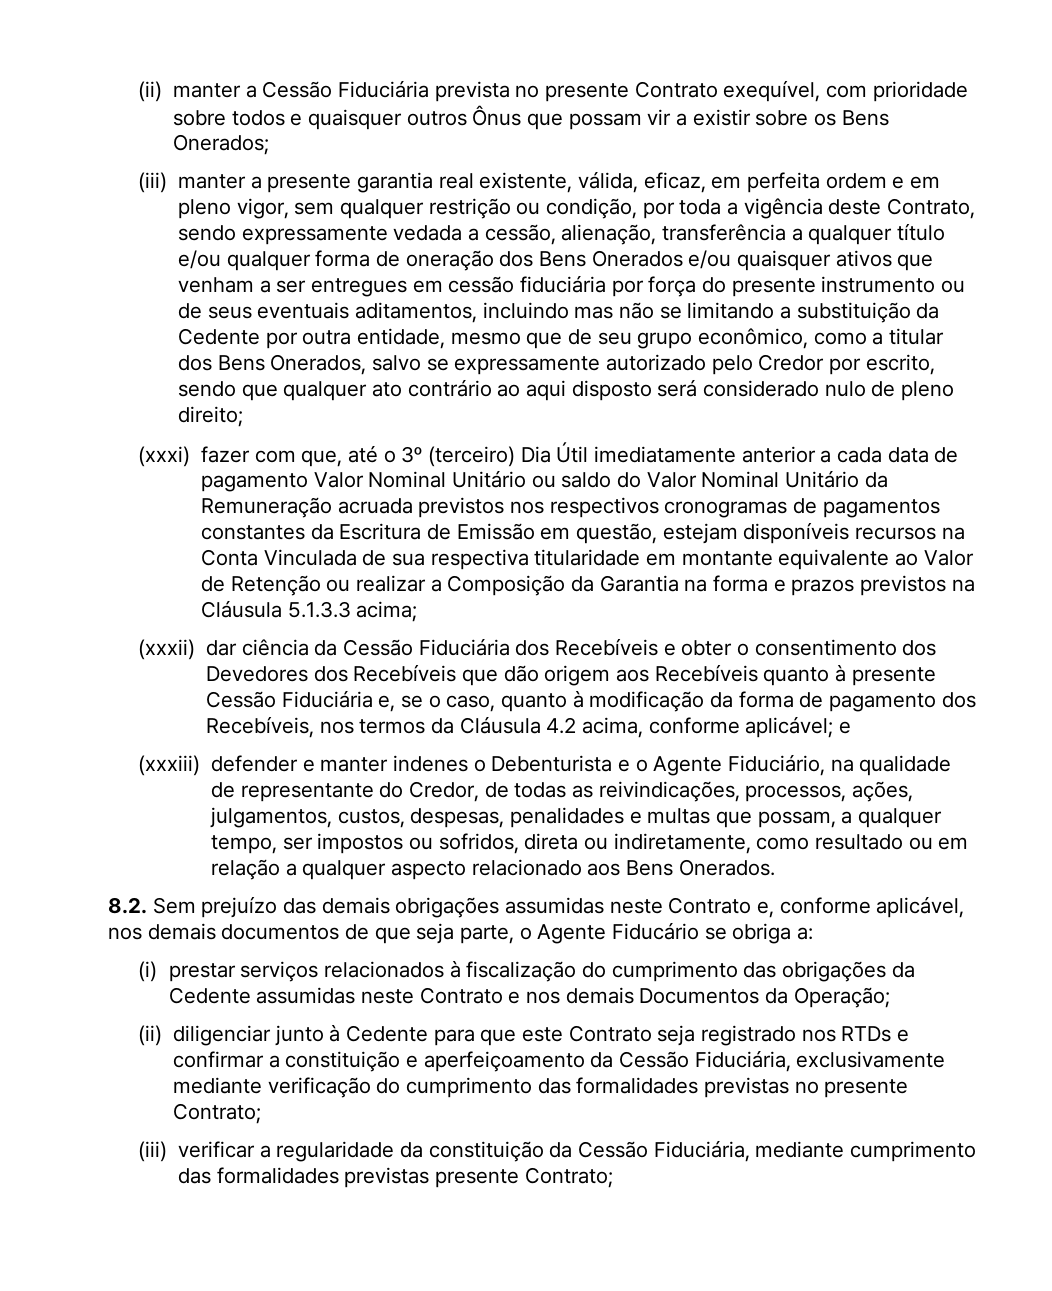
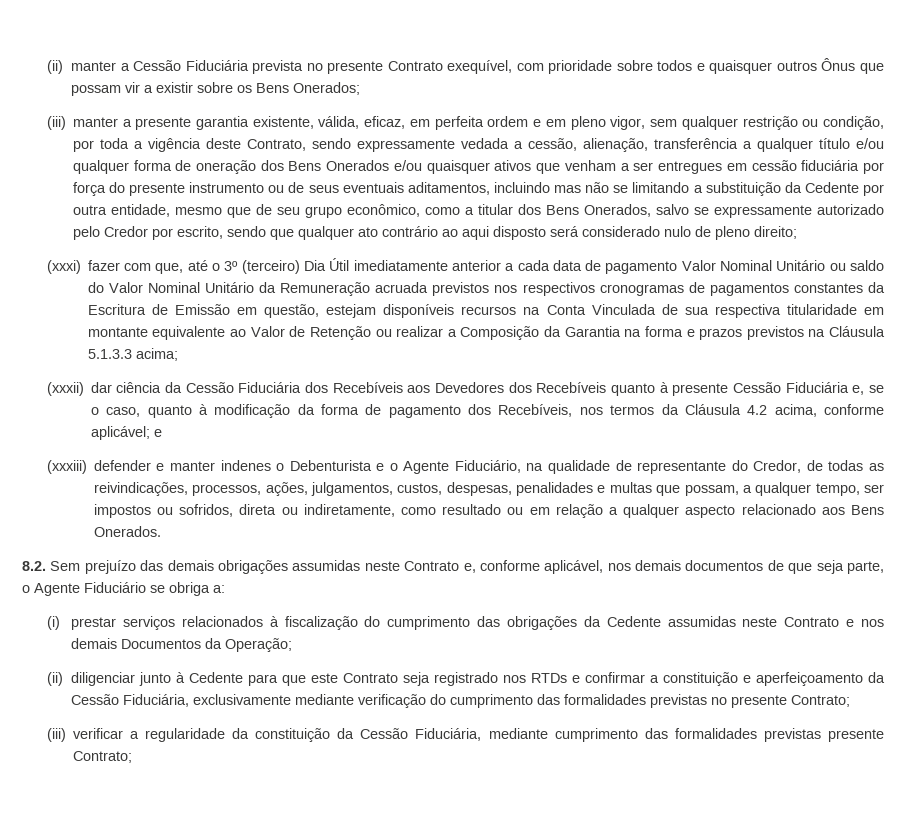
- (iii) manter a presente garantia real existente, válida, eficaz, em perfeita ordem e em pleno vigor, sem qualquer restrição ou condição, por toda a vigência deste Contrato, sendo expressamente vedada a cessão, alienação, transferência a qualquer título e/ou qualquer forma de oneração dos Bens Onerados e/ou quaisquer ativos que venham a ser entregues em cessão fiduciária por força do presente instrumento ou de seus eventuais aditamentos, incluindo mas não se limitando a substituição da Cedente por outra entidade, mesmo que de seu grupo econômico, como a titular dos Bens Onerados, salvo se expressamente autorizado pelo Credor por escrito, sendo que qualquer ato contrário ao aqui disposto será considerado nulo de pleno direito;
+ (iii) manter a presente garantia existente, válida, eficaz, em perfeita ordem e em pleno vigor, sem qualquer restrição ou condição, por toda a vigência deste Contrato, sendo expressamente vedada a cessão, alienação, transferência a qualquer título e/ou qualquer forma de oneração dos Bens Onerados e/ou quaisquer ativos que venham a ser entregues em cessão fiduciária por força do presente instrumento ou de seus eventuais aditamentos, incluindo mas não se limitando a substituição da Cedente por outra entidade, mesmo que de seu grupo econômico, como a titular dos Bens Onerados, salvo se expressamente autorizado pelo Credor por escrito, sendo que qualquer ato contrário ao aqui disposto será considerado nulo de pleno direito;
- (xxxii) dar ciência da Cessão Fiduciária dos Recebíveis e obter o consentimento dos Devedores dos Recebíveis que dão origem aos Recebíveis quanto à presente Cessão Fiduciária e, se o caso, quanto à modificação da forma de pagamento dos Recebíveis, nos termos da Cláusula 4.2 acima, conforme aplicável; e
+ (xxxii) dar ciência da Cessão Fiduciária dos Recebíveis aos Devedores dos Recebíveis quanto à presente Cessão Fiduciária e, se o caso, quanto à modificação da forma de pagamento dos Recebíveis, nos termos da Cláusula 4.2 acima, conforme aplicável; e
- 8.2. Sem prejuízo das demais obrigações assumidas neste Contrato e, conforme aplicável, nos demais documentos de que seja parte, o Agente Fiducário se obriga a:
+ 8.2. Sem prejuízo das demais obrigações assumidas neste Contrato e, conforme aplicável, nos demais documentos de que seja parte, o Agente Fiduciário se obriga a:

